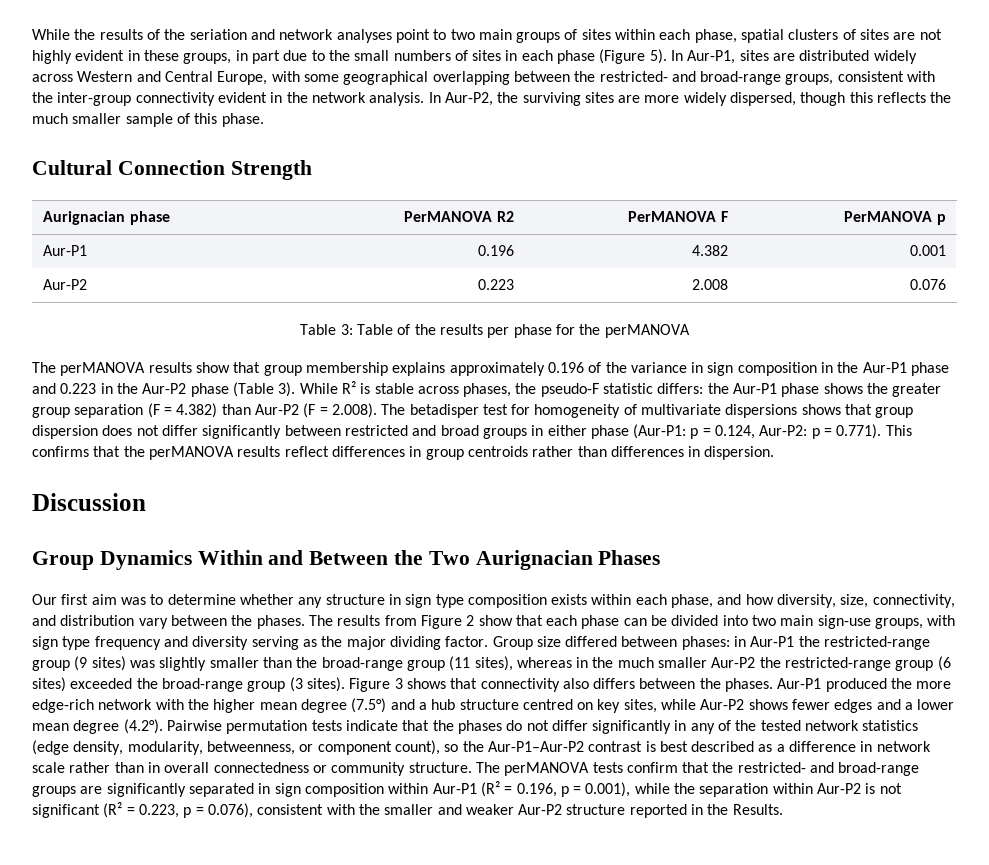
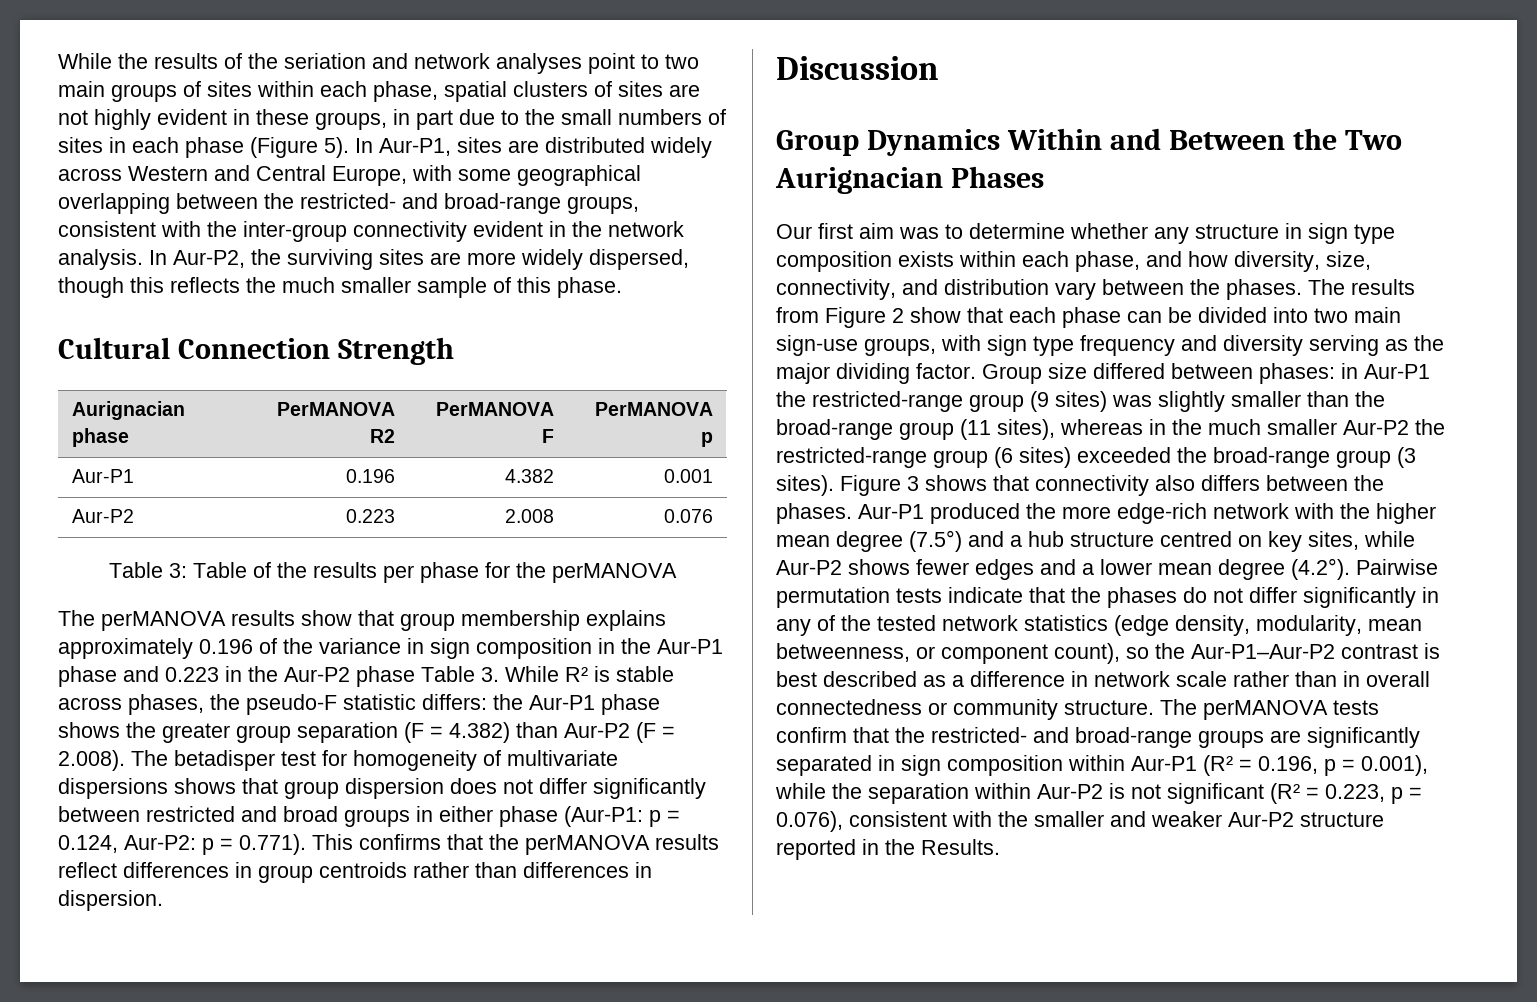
- The perMANOVA results show that group membership explains approximately 0.196 of the variance in sign composition in the Aur-P1 phase and 0.223 in the Aur-P2 phase (Table 3). While R² is stable across phases, the pseudo-F statistic differs:
+ The perMANOVA results show that group membership explains approximately 0.196 of the variance in sign composition in the Aur-P1 phase and 0.223 in the Aur-P2 phase Table 3. While R² is stable across phases, the pseudo-F statistic differs:
- Aur-P1 produced the more edge-rich network with the higher mean degree (7.5°) and a hub structure centred on key sites, while Aur-P2 shows fewer edges and a lower mean degree (4.2°). Pairwise permutation tests indicate that the phases do not differ significantly in any of the tested network statistics (edge density, modularity, betweenness, or component count), so the Aur-P1–Aur-P2 contrast is best described as a difference in network scale rather than in overall connectedness or community structure.
+ Aur-P1 produced the more edge-rich network with the higher mean degree (7.5°) and a hub structure centred on key sites, while Aur-P2 shows fewer edges and a lower mean degree (4.2°). Pairwise permutation tests indicate that the phases do not differ significantly in any of the tested network statistics (edge density, modularity, mean betweenness, or component count), so the Aur-P1–Aur-P2 contrast is best described as a difference in network scale rather than in overall connectedness or community structure.

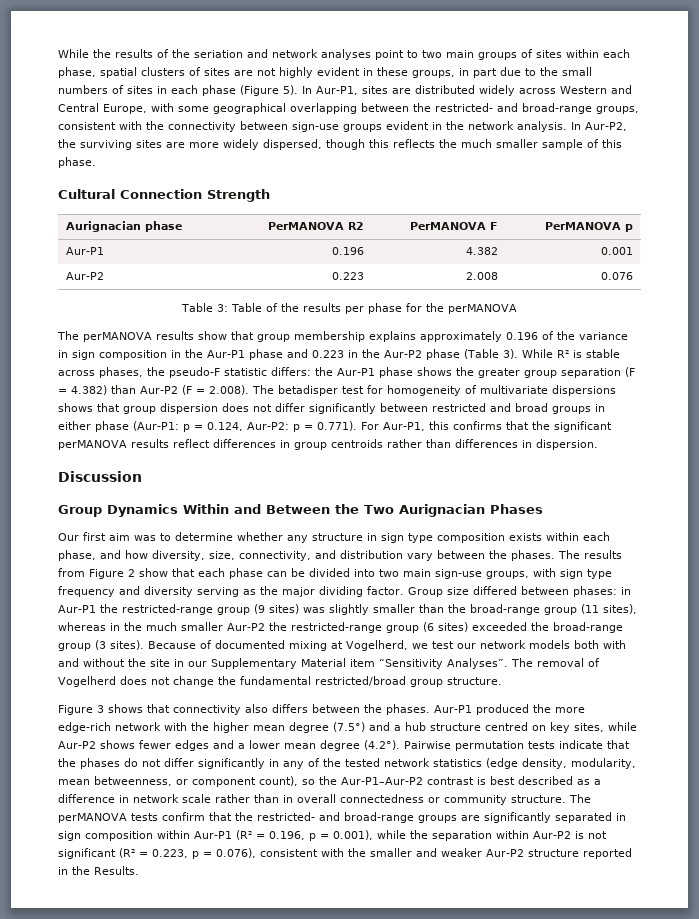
- In Aur-P1, sites are distributed widely across Western and Central Europe, with some geographical overlapping between the restricted- and broad-range groups, consistent with the inter-group connectivity evident in the network analysis.
+ In Aur-P1, sites are distributed widely across Western and Central Europe, with some geographical overlapping between the restricted- and broad-range groups, consistent with the connectivity between sign-use groups evident in the network analysis.
- The perMANOVA results show that group membership explains approximately 0.196 of the variance in sign composition in the Aur-P1 phase and 0.223 in the Aur-P2 phase Table 3. While R² is stable across phases, the pseudo-F statistic differs:
+ The perMANOVA results show that group membership explains approximately 0.196 of the variance in sign composition in the Aur-P1 phase and 0.223 in the Aur-P2 phase (Table 3). While R² is stable across phases, the pseudo-F statistic differs:
- p = 0.771). This confirms that the perMANOVA results reflect differences in group centroids rather than differences in dispersion.
+ p = 0.771). For Aur-P1, this confirms that the significant perMANOVA results reflect differences in group centroids rather than differences in dispersion.
- Group size differed between phases: in Aur-P1 the restricted-range group (9 sites) was slightly smaller than the broad-range group (11 sites), whereas in the much smaller Aur-P2 the restricted-range group (6 sites) exceeded the broad-range group (3 sites). Figure 3 shows that connectivity also differs between the phases.
+ Group size differed between phases: in Aur-P1 the restricted-range group (9 sites) was slightly smaller than the broad-range group (11 sites), whereas in the much smaller Aur-P2 the restricted-range group (6 sites) exceeded the broad-range group (3 sites). Because of documented mixing at Vogelherd, we test our network models both with and without the site in our Supplementary Material item “Sensitivity Analyses”. The removal of Vogelherd does not change the fundamental restricted/broad group structure.
+ Figure 3 shows that connectivity also differs between the phases.

